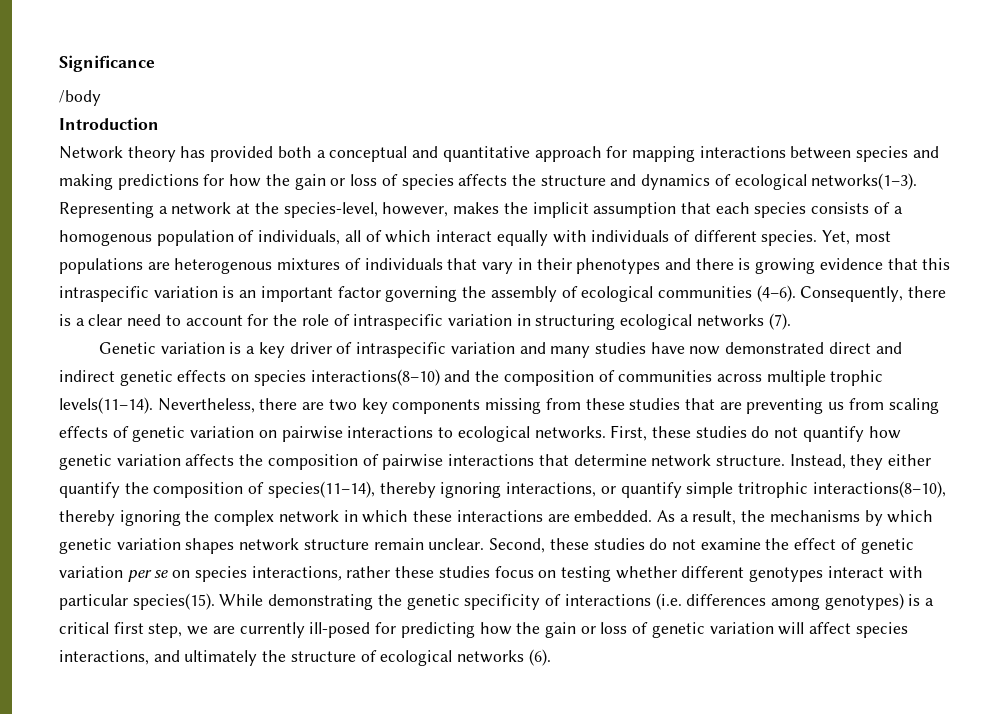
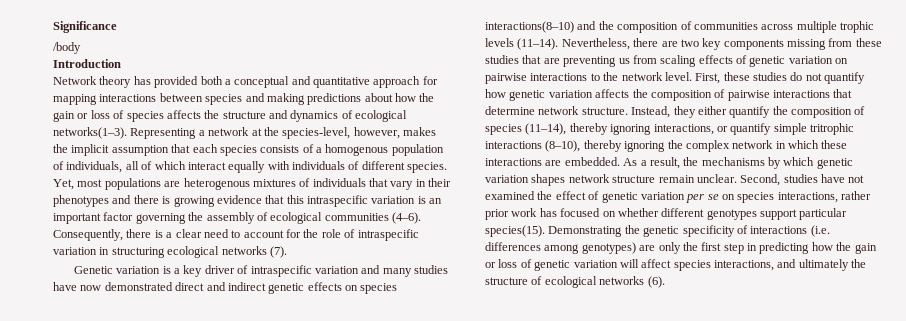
- Network theory has provided both a conceptual and quantitative approach for mapping interactions between species and making predictions for how the gain or loss of species affects the structure and dynamics of ecological networks(1–3).
+ Network theory has provided both a conceptual and quantitative approach for mapping interactions between species and making predictions about how the gain or loss of species affects the structure and dynamics of ecological networks(1–3).
- Genetic variation is a key driver of intraspecific variation and many studies have now demonstrated direct and indirect genetic effects on species interactions(8–10) and the composition of communities across multiple trophic levels(11–14).
+ Genetic variation is a key driver of intraspecific variation and many studies have now demonstrated direct and indirect genetic effects on species interactions(8–10) and the composition of communities across multiple trophic levels (11–14).
- Nevertheless, there are two key components missing from these studies that are preventing us from scaling effects of genetic variation on pairwise interactions to ecological networks.
+ Nevertheless, there are two key components missing from these studies that are preventing us from scaling effects of genetic variation on pairwise interactions to the network level.
- Instead, they either quantify the composition of species(11–14), thereby ignoring interactions, or quantify simple tritrophic interactions(8–10), thereby ignoring the complex network in which these interactions are embedded.
+ Instead, they either quantify the composition of species (11–14), thereby ignoring interactions, or quantify simple tritrophic interactions (8–10), thereby ignoring the complex network in which these interactions are embedded.
- Second, these studies do not examine the effect of genetic variation per se on species interactions, rather these studies focus on testing whether different genotypes interact with particular species(15). While demonstrating the genetic specificity of interactions (i.e. differences among genotypes) is a critical first step, we are currently ill-posed for predicting how the gain or loss of genetic variation will affect species interactions, and ultimately the structure of ecological networks (6).
+ Second, studies have not examined the effect of genetic variation per se on species interactions, rather prior work has focused on whether different genotypes support particular species(15). Demonstrating the genetic specificity of interactions (i.e. differences among genotypes) are only the first step in predicting how the gain or loss of genetic variation will affect species interactions, and ultimately the structure of ecological networks (6).

